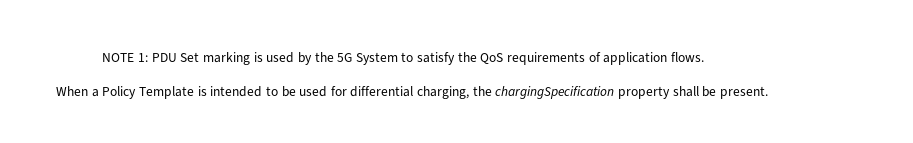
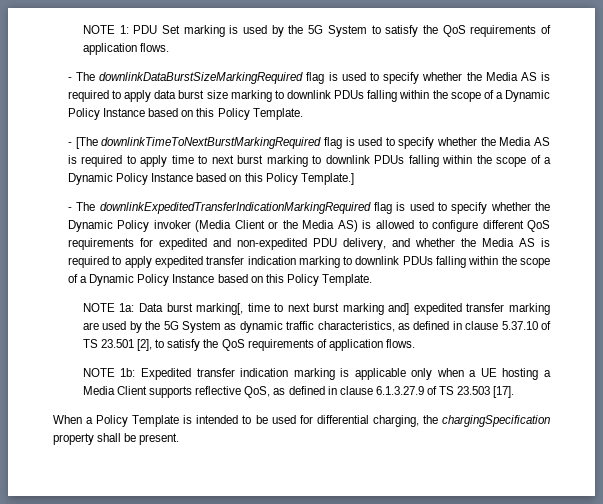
+ - The downlinkDataBurstSizeMarkingRequired flag is used to specify whether the Media AS is required to apply data burst size marking to downlink PDUs falling within the scope of a Dynamic Policy Instance based on this Policy Template.
+ - [The downlinkTimeToNextBurstMarkingRequired flag is used to specify whether the Media AS is required to apply time to next burst marking to downlink PDUs falling within the scope of a Dynamic Policy Instance based on this Policy Template.]
+ - The downlinkExpeditedTransferIndicationMarkingRequired flag is used to specify whether the Dynamic Policy invoker (Media Client or the Media AS) is allowed to configure different QoS requirements for expedited and non-expedited PDU delivery, and whether the Media AS is required to apply expedited transfer indication marking to downlink PDUs falling within the scope of a Dynamic Policy Instance based on this Policy Template.
+ NOTE 1a: Data burst marking[, time to next burst marking and] expedited transfer marking are used by the 5G System as dynamic traffic characteristics, as defined in clause 5.37.10 of TS 23.501 [2], to satisfy the QoS requirements of application flows.
+ NOTE 1b: Expedited transfer indication marking is applicable only when a UE hosting a Media Client supports reflective QoS, as defined in clause 6.1.3.27.9 of TS 23.503 [17].

